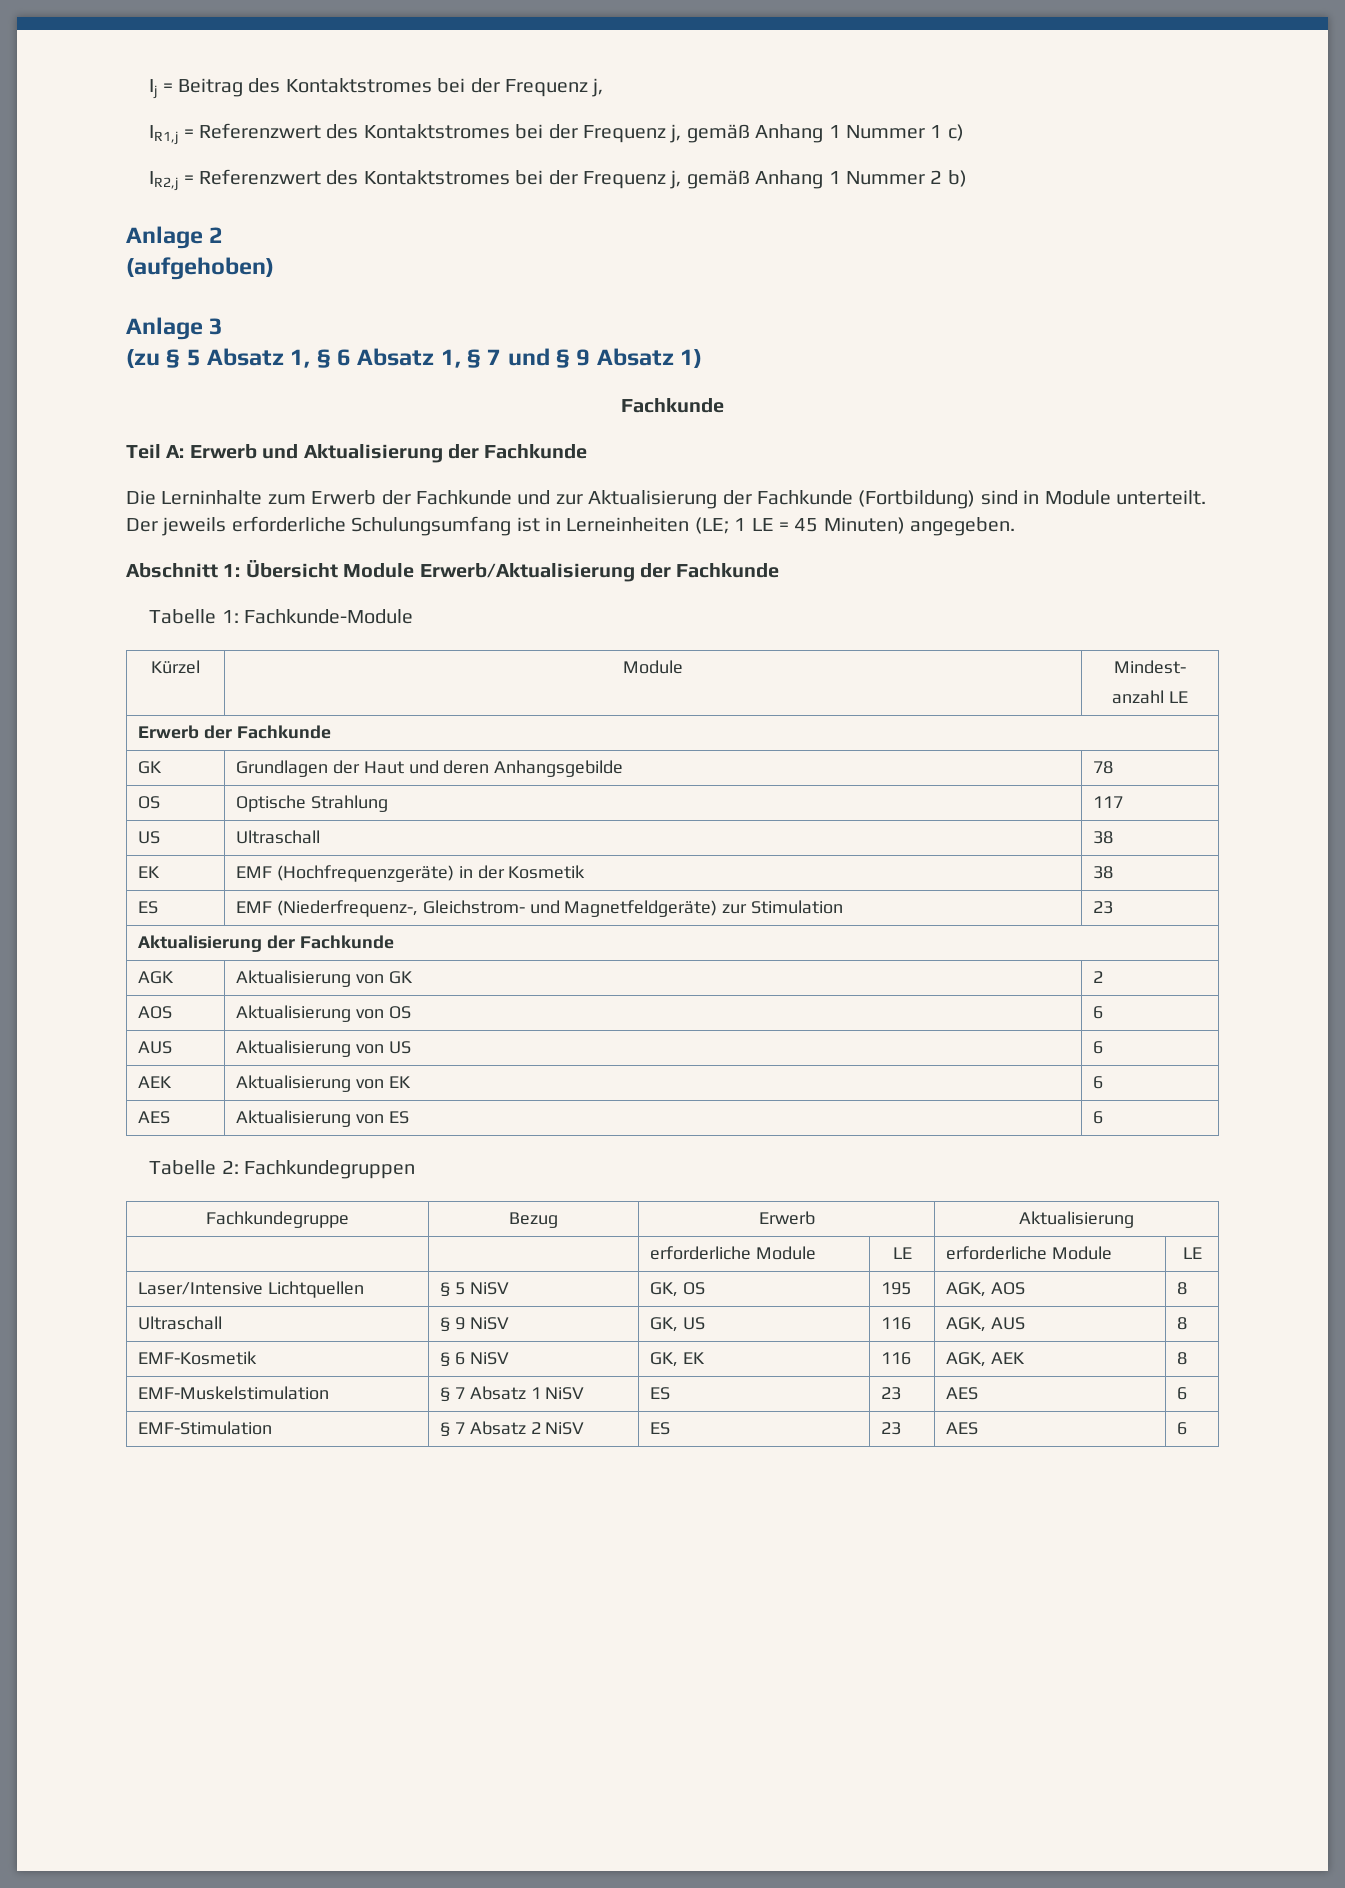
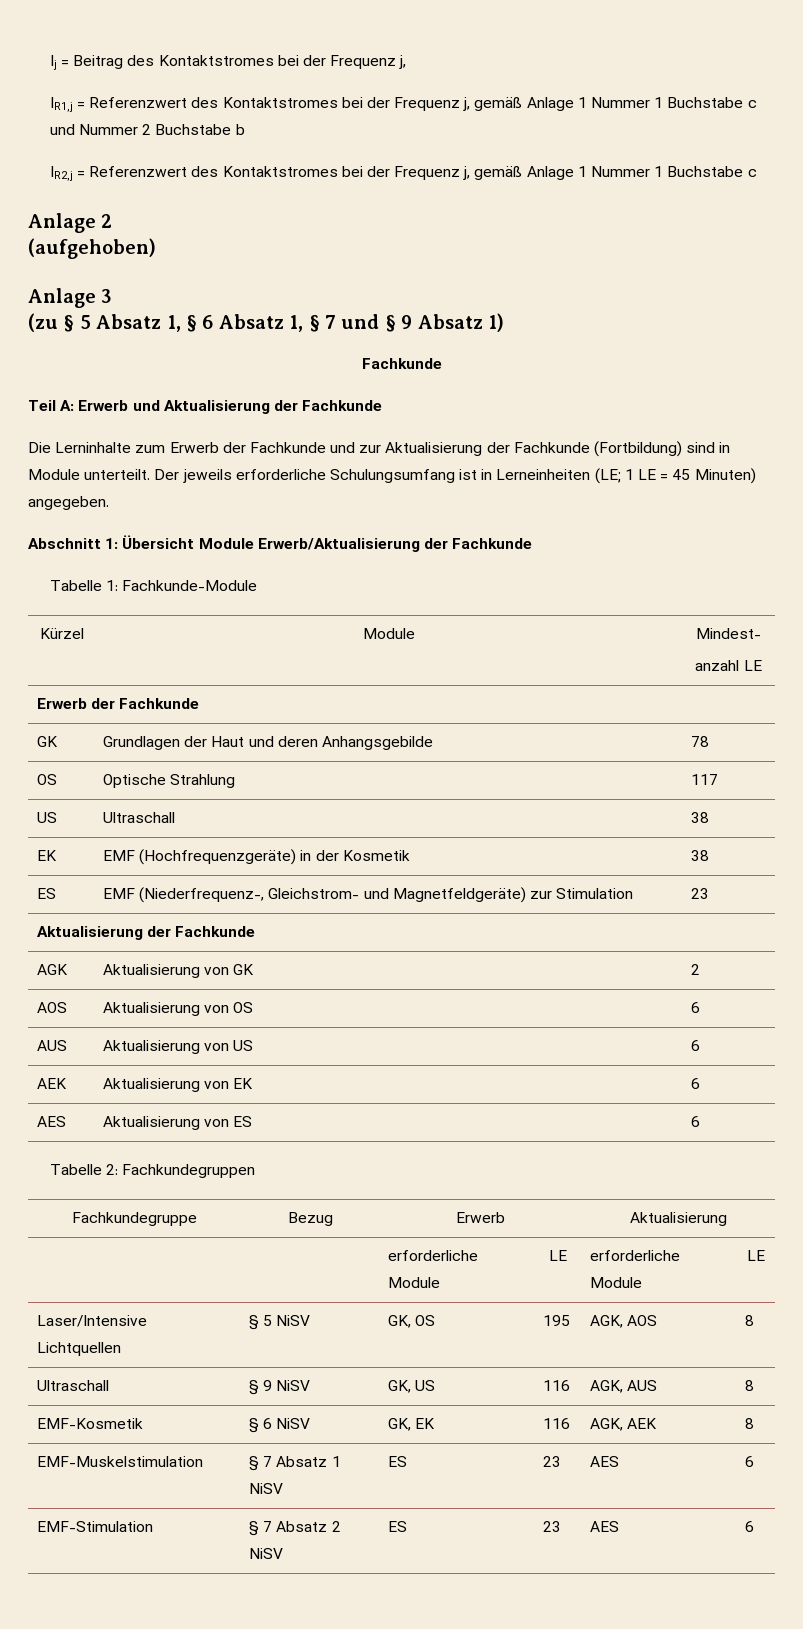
- IR1,j = Referenzwert des Kontaktstromes bei der Frequenz j, gemäß Anhang 1 Nummer 1 c)
+ IR1,j = Referenzwert des Kontaktstromes bei der Frequenz j, gemäß Anlage 1 Nummer 1 Buchstabe c und Nummer 2 Buchstabe b
- IR2,j = Referenzwert des Kontaktstromes bei der Frequenz j, gemäß Anhang 1 Nummer 2 b)
+ IR2,j = Referenzwert des Kontaktstromes bei der Frequenz j, gemäß Anlage 1 Nummer 1 Buchstabe c

